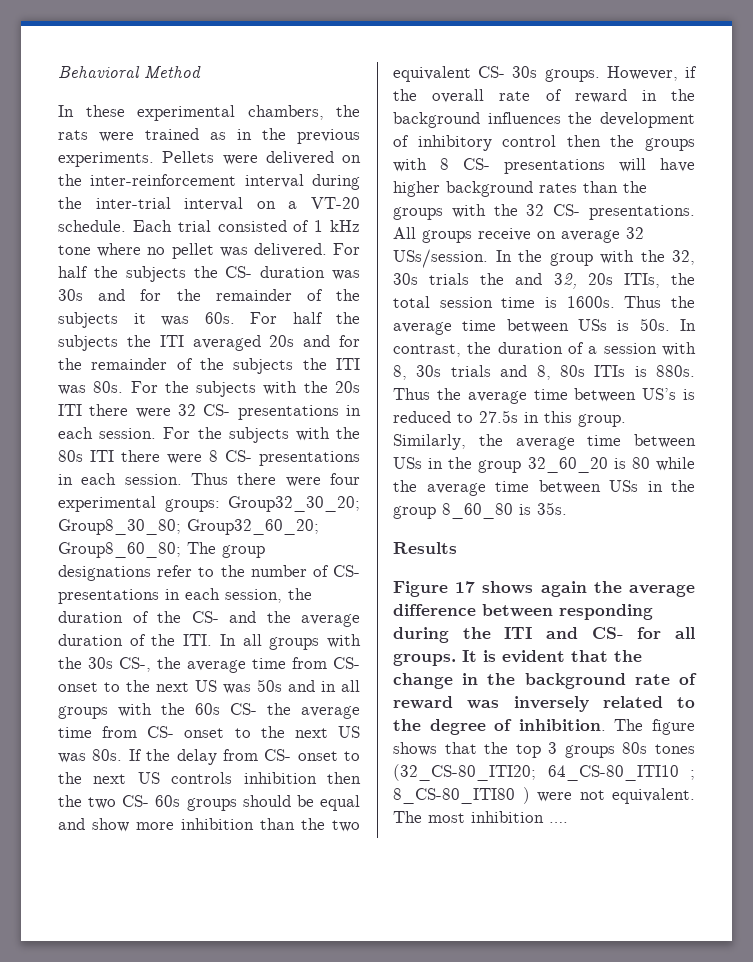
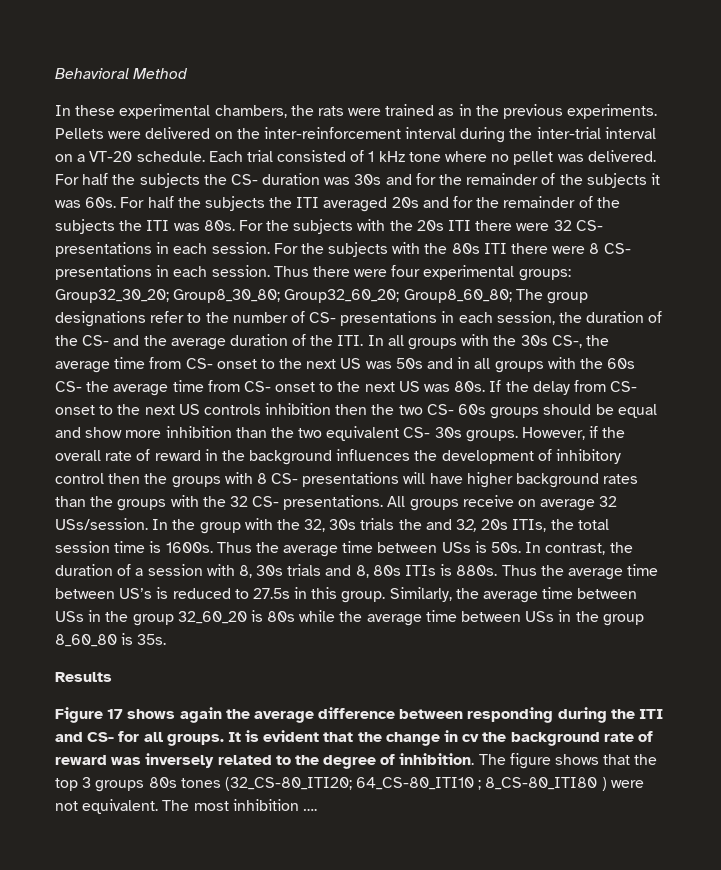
- Similarly, the average time between USs in the group 32_60_20 is 80 while the average time between USs in the group 8_60_80 is 35s.
+ Similarly, the average time between USs in the group 32_60_20 is 80s while the average time between USs in the group 8_60_80 is 35s.
- It is evident that the change in the background rate of reward was inversely related to the degree of inhibition.
+ It is evident that the change in cv the background rate of reward was inversely related to the degree of inhibition.

